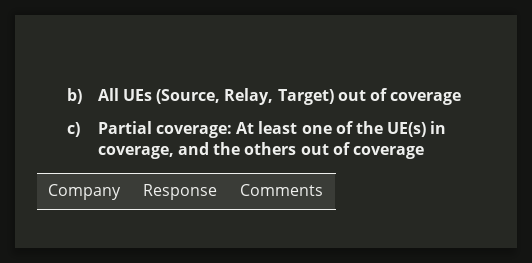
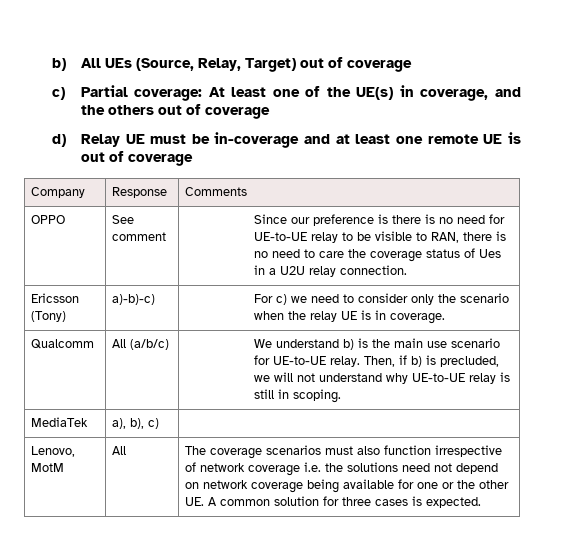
+ d) Relay UE must be in-coverage and at least one remote UE is out of coverage
  Company | Response | Comments
+ OPPO | See comment | Since our preference is there is no need for UE-to-UE relay to be visible to RAN, there is no need to care the coverage status of Ues in a U2U relay connection.
+ Ericsson (Tony) | a)-b)-c) | For c) we need to consider only the scenario when the relay UE is in coverage.
+ Qualcomm | All (a/b/c) | We understand b) is the main use scenario for UE-to-UE relay. Then, if b) is precluded, we will not understand why UE-to-UE relay is still in scoping.
+ MediaTek | a), b), c) |
+ Lenovo, MotM | All | The coverage scenarios must also function irrespective of network coverage i.e. the solutions need not depend on network coverage being available for one or the other UE. A common solution for three cases is expected.

